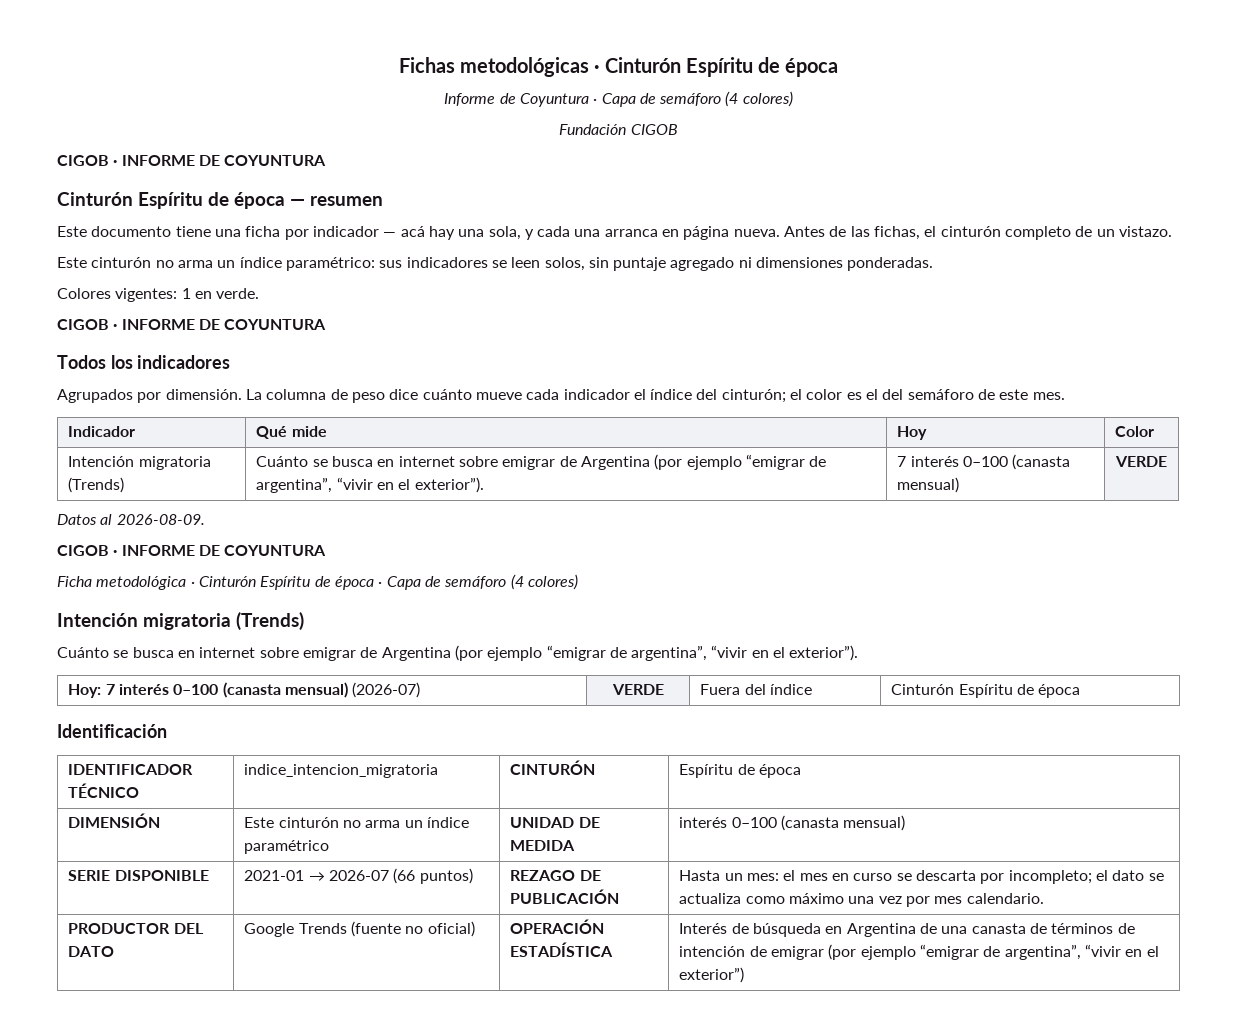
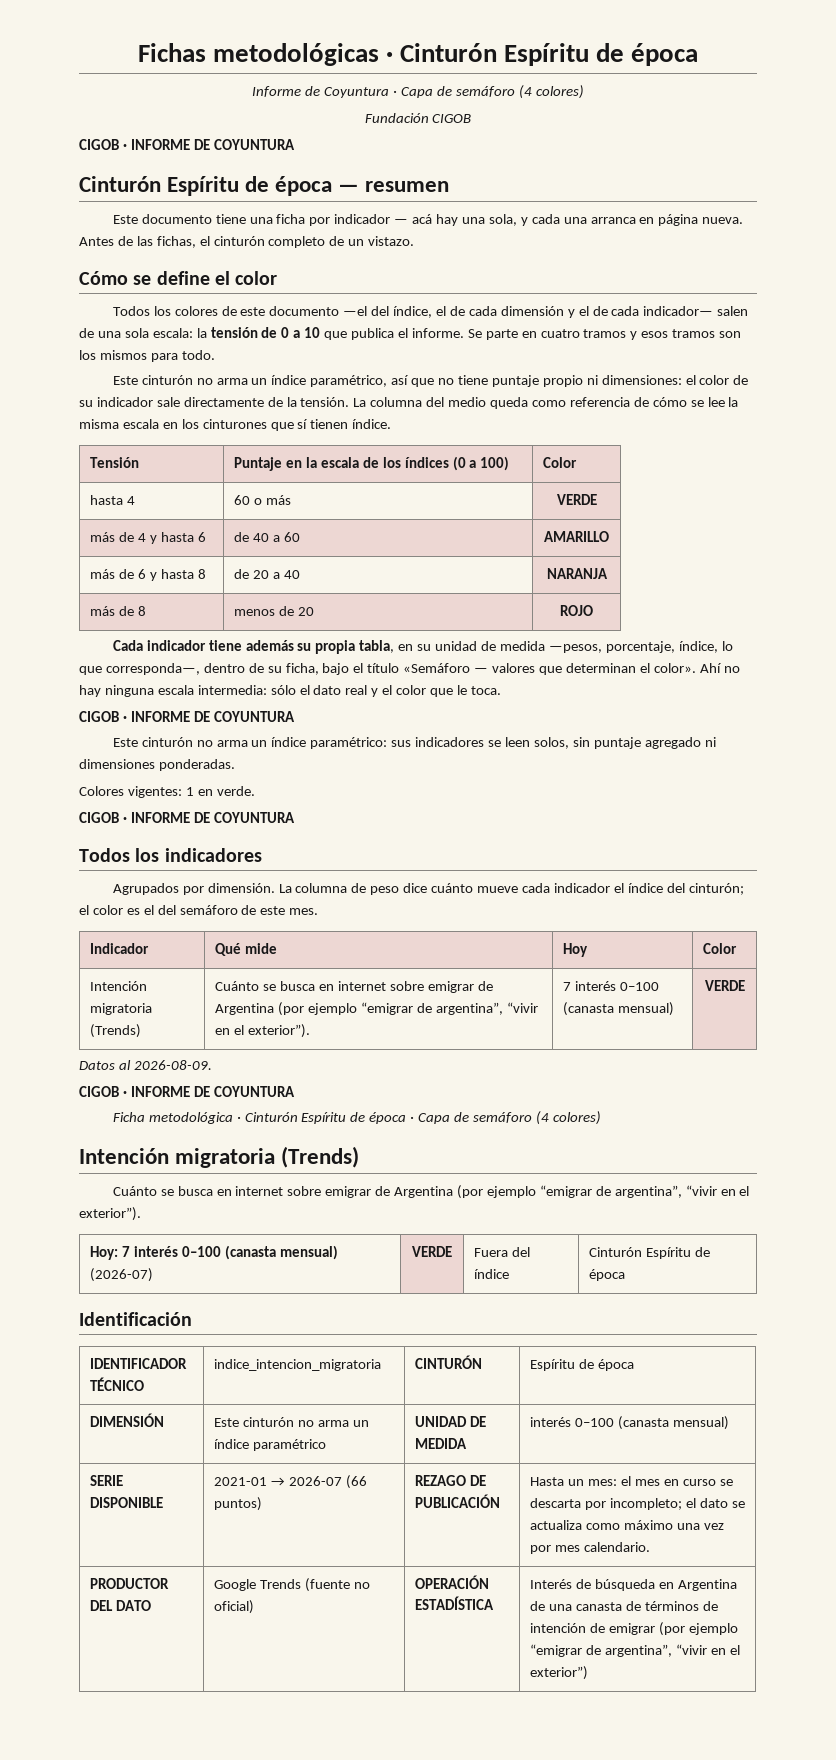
+ Cómo se define el color
+ Todos los colores de este documento —el del índice, el de cada dimensión y el de cada indicador— salen de una sola escala: la tensión de 0 a 10 que publica el informe. Se parte en cuatro tramos y esos tramos son los mismos para todo.
+ Este cinturón no arma un índice paramétrico, así que no tiene puntaje propio ni dimensiones: el color de su indicador sale directamente de la tensión. La columna del medio queda como referencia de cómo se lee la misma escala en los cinturones que sí tienen índice.
+ Tensión | Puntaje en la escala de los índices (0 a 100) | Color
+ hasta 4 | 60 o más | VERDE
+ más de 4 y hasta 6 | de 40 a 60 | AMARILLO
+ más de 6 y hasta 8 | de 20 a 40 | NARANJA
+ más de 8 | menos de 20 | ROJO
+ Cada indicador tiene además su propia tabla, en su unidad de medida —pesos, porcentaje, índice, lo que corresponda—, dentro de su ficha, bajo el título «Semáforo — valores que determinan el color». Ahí no hay ninguna escala intermedia: sólo el dato real y el color que le toca.
+ CIGOB · INFORME DE COYUNTURA

